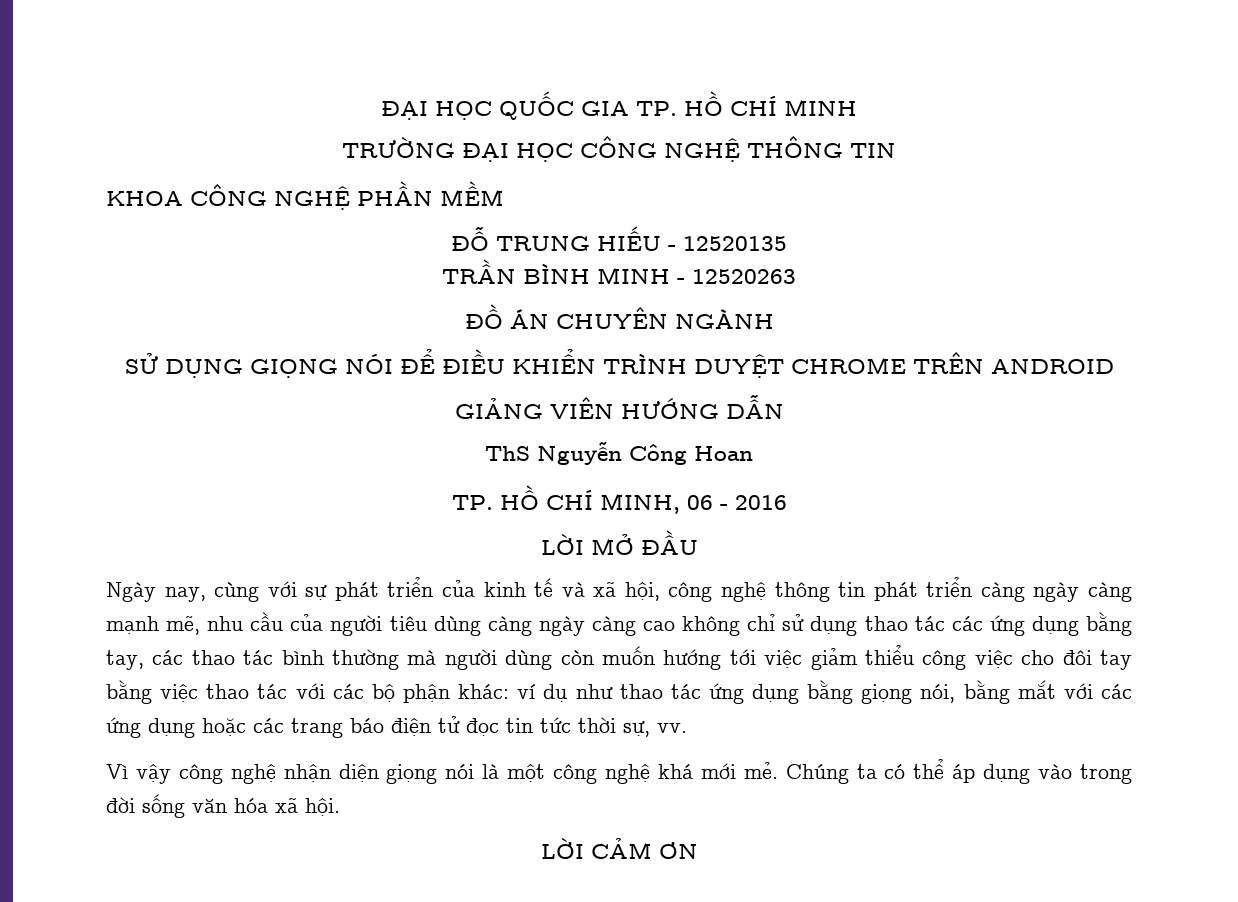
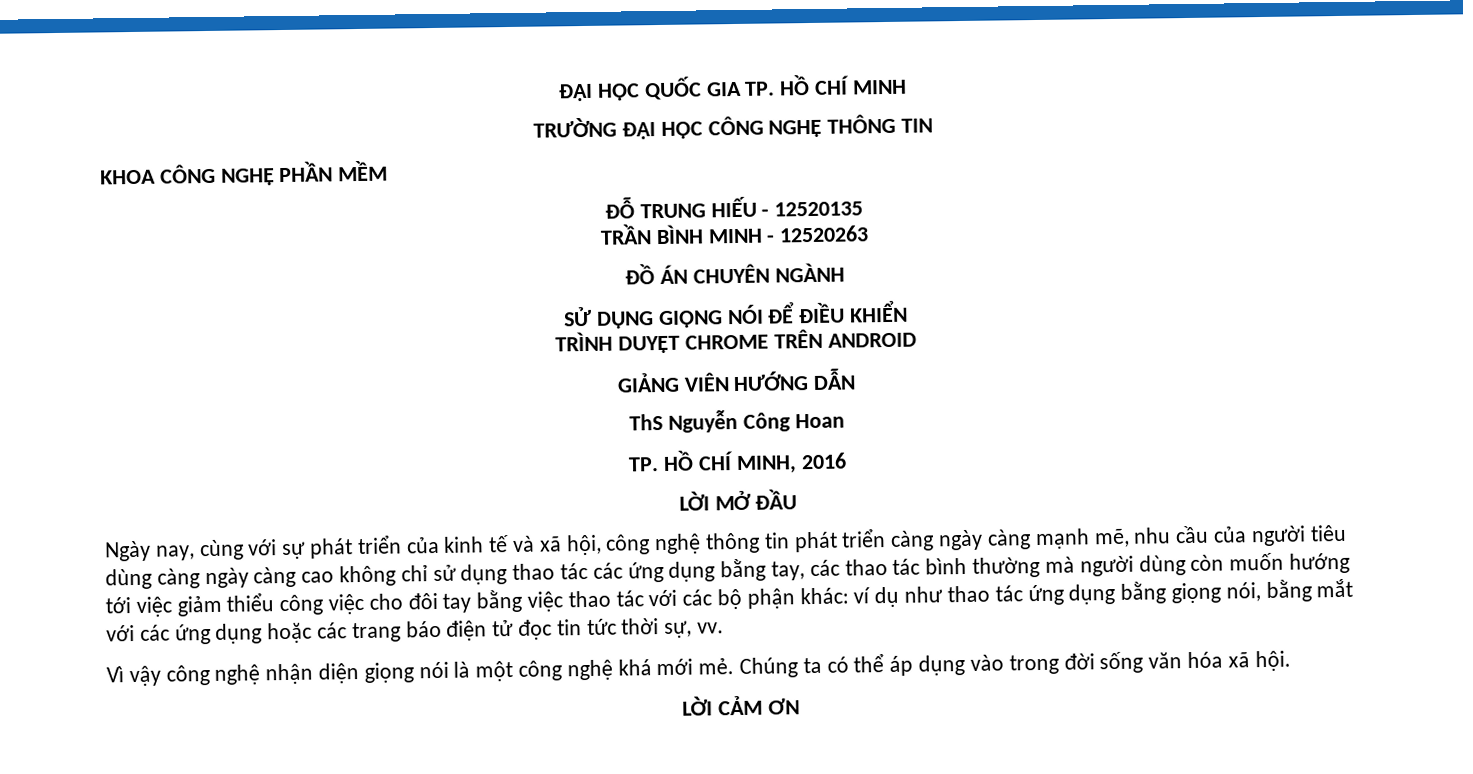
- SỬ DỤNG GIỌNG NÓI ĐỂ ĐIỀU KHIỂN TRÌNH DUYỆT CHROME TRÊN ANDROID
+ SỬ DỤNG GIỌNG NÓI ĐỂ ĐIỀU KHIỂN
+ TRÌNH DUYỆT CHROME TRÊN ANDROID
- TP. HỒ CHÍ MINH, 06 - 2016
+ TP. HỒ CHÍ MINH, 2016

